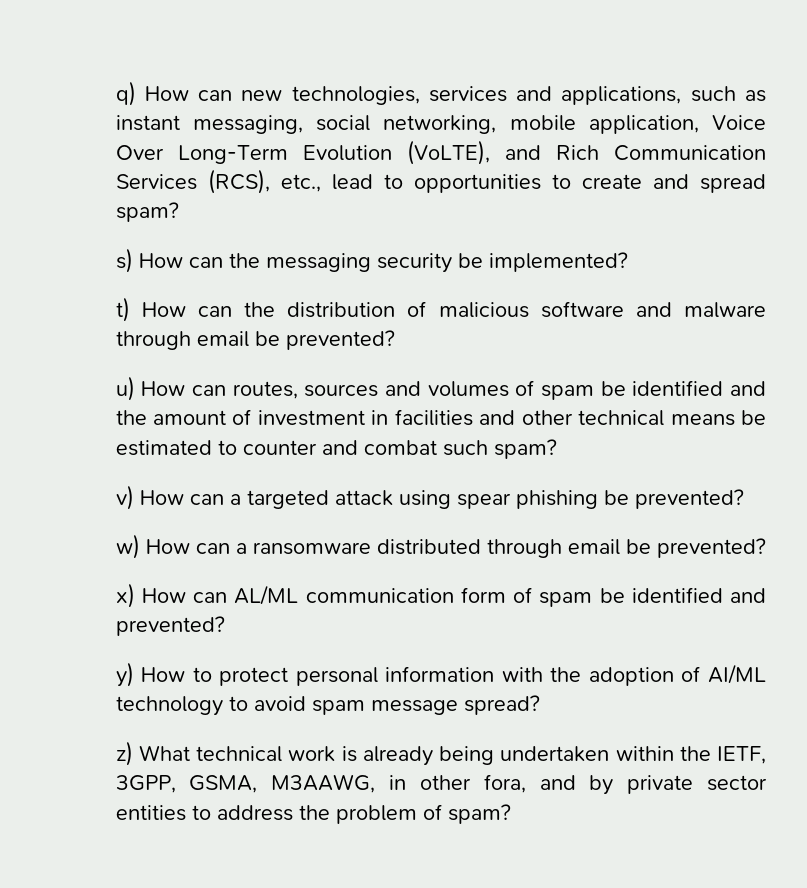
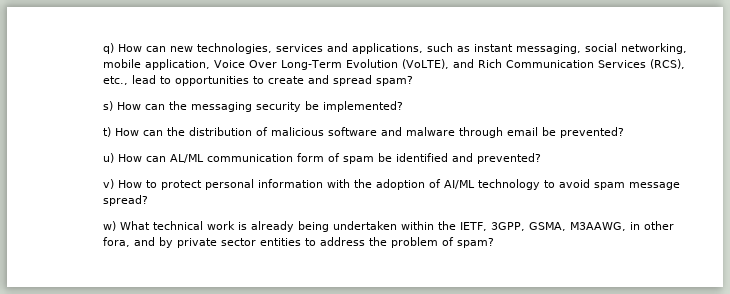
- u) How can routes, sources and volumes of spam be identified and the amount of investment in facilities and other technical means be estimated to counter and combat such spam?
- v) How can a targeted attack using spear phishing be prevented?
- w) How can a ransomware distributed through email be prevented?
- x) How can AL/ML communication form of spam be identified and prevented?
+ u) How can AL/ML communication form of spam be identified and prevented?
- y) How to protect personal information with the adoption of AI/ML technology to avoid spam message spread?
+ v) How to protect personal information with the adoption of AI/ML technology to avoid spam message spread?
- z) What technical work is already being undertaken within the IETF, 3GPP, GSMA, M3AAWG, in other fora, and by private sector entities to address the problem of spam?
+ w) What technical work is already being undertaken within the IETF, 3GPP, GSMA, M3AAWG, in other fora, and by private sector entities to address the problem of spam?

